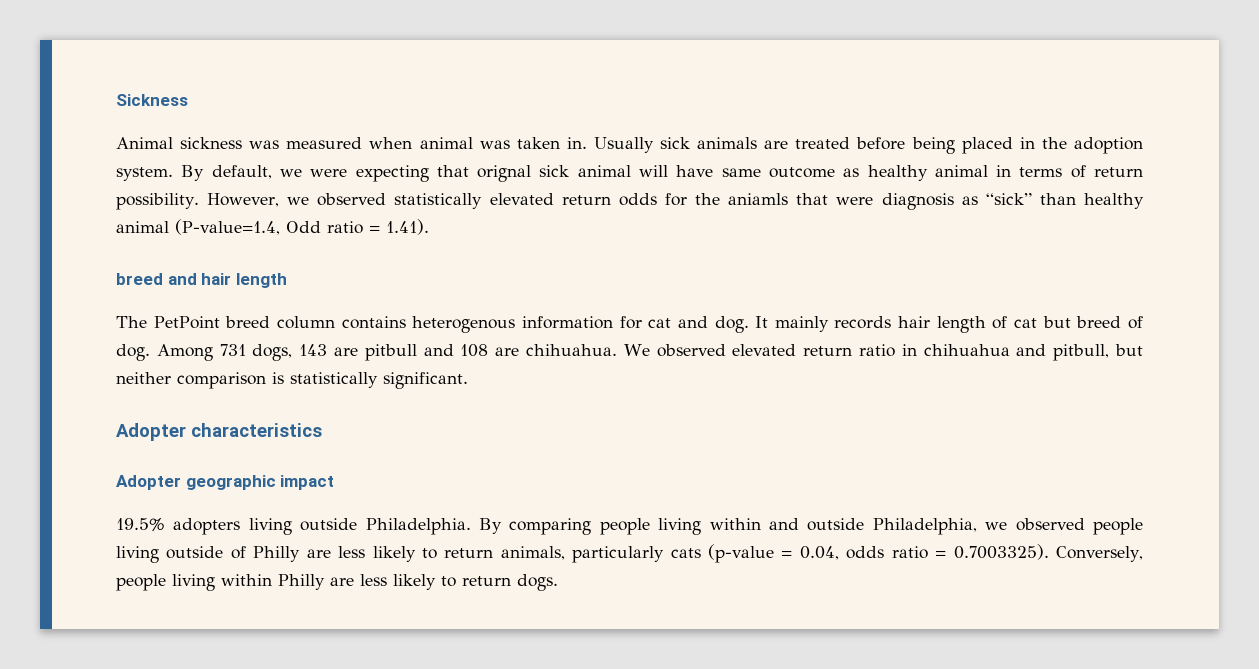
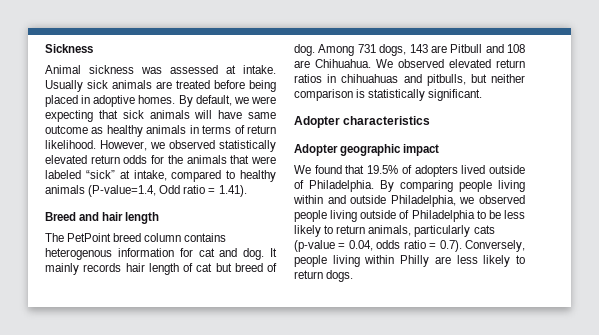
- Animal sickness was measured when animal was taken in.
+ Animal sickness was assessed at intake.
- Usually sick animals are treated before being placed in the adoption system.
+ Usually sick animals are treated before being placed in adoptive homes.
- By default, we were expecting that orignal sick animal will have same outcome as healthy animal in terms of return possibility.
+ By default, we were expecting that sick animals will have same outcome as healthy animals in terms of return likelihood.
- However, we observed statistically elevated return odds for the aniamls that were diagnosis as “sick” than healthy animal (P-value=1.4, Odd ratio = 1.41).
+ However, we observed statistically elevated return odds for the animals that were labeled “sick” at intake, compared to healthy animals (P-value=1.4, Odd ratio = 1.41).
- breed and hair length
+ Breed and hair length
- Among 731 dogs, 143 are pitbull and 108 are chihuahua.
+ Among 731 dogs, 143 are Pitbull and 108 are Chihuahua.
- We observed elevated return ratio in chihuahua and pitbull, but neither comparison is statistically significant.
+ We observed elevated return ratios in chihuahuas and pitbulls, but neither comparison is statistically significant.
- 19.5% adopters living outside Philadelphia.
+ We found that 19.5% of adopters lived outside of Philadelphia.
- By comparing people living within and outside Philadelphia, we observed people living outside of Philly are less likely to return animals, particularly cats (p-value = 0.04, odds ratio = 0.7003325). Conversely, people living within Philly are less likely to return dogs.
+ By comparing people living within and outside Philadelphia, we observed people living outside of Philadelphia to be less likely to return animals, particularly cats (p-value = 0.04, odds ratio = 0.7). Conversely, people living within Philly are less likely to return dogs.

